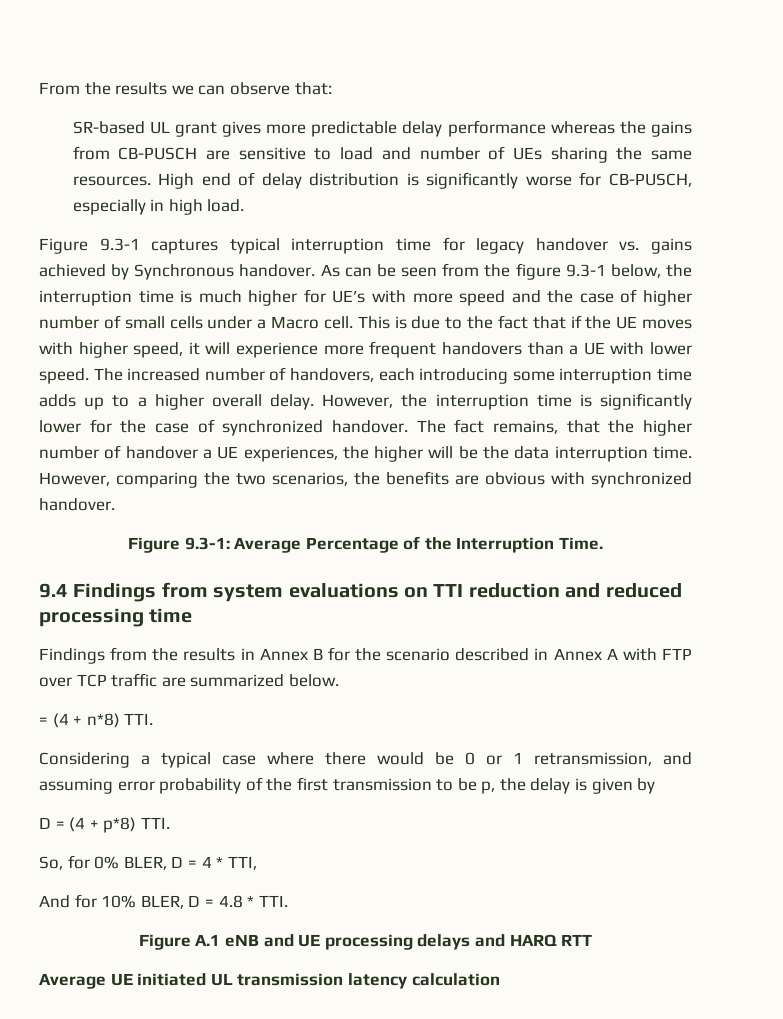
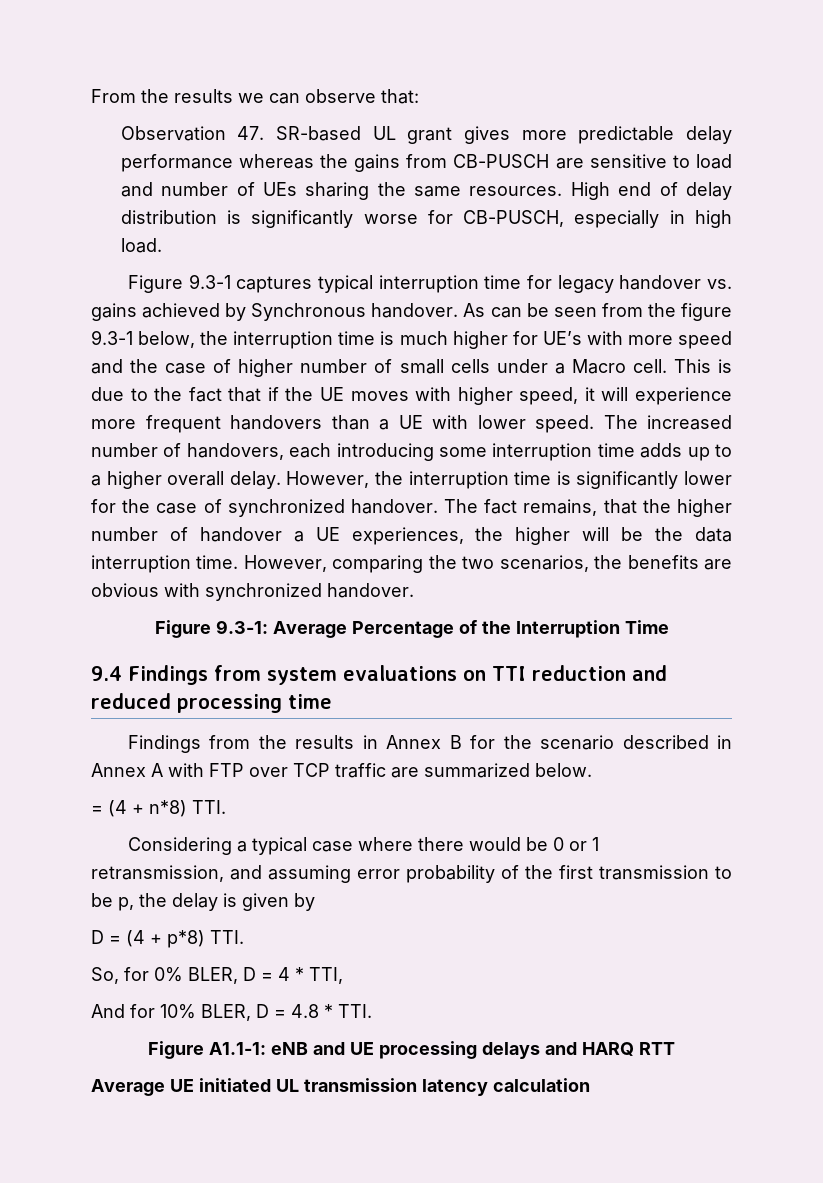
- SR-based UL grant gives more predictable delay performance whereas the gains from CB-PUSCH are sensitive to load and number of UEs sharing the same resources.
+ Observation 47. SR-based UL grant gives more predictable delay performance whereas the gains from CB-PUSCH are sensitive to load and number of UEs sharing the same resources.
- Figure 9.3-1: Average Percentage of the Interruption Time.
+ Figure 9.3-1: Average Percentage of the Interruption Time
- Figure A.1 eNB and UE processing delays and HARQ RTT
+ Figure A1.1-1: eNB and UE processing delays and HARQ RTT

